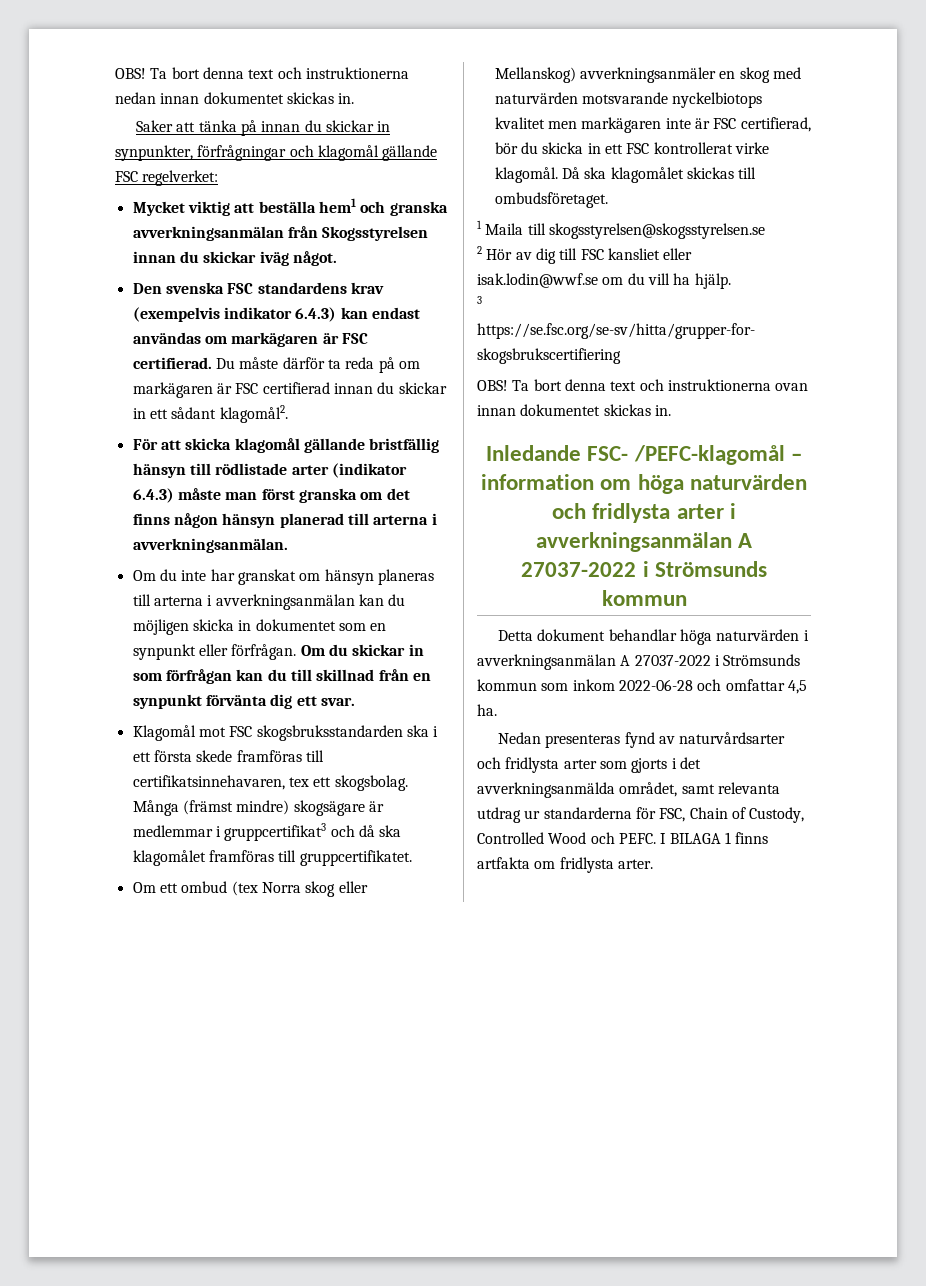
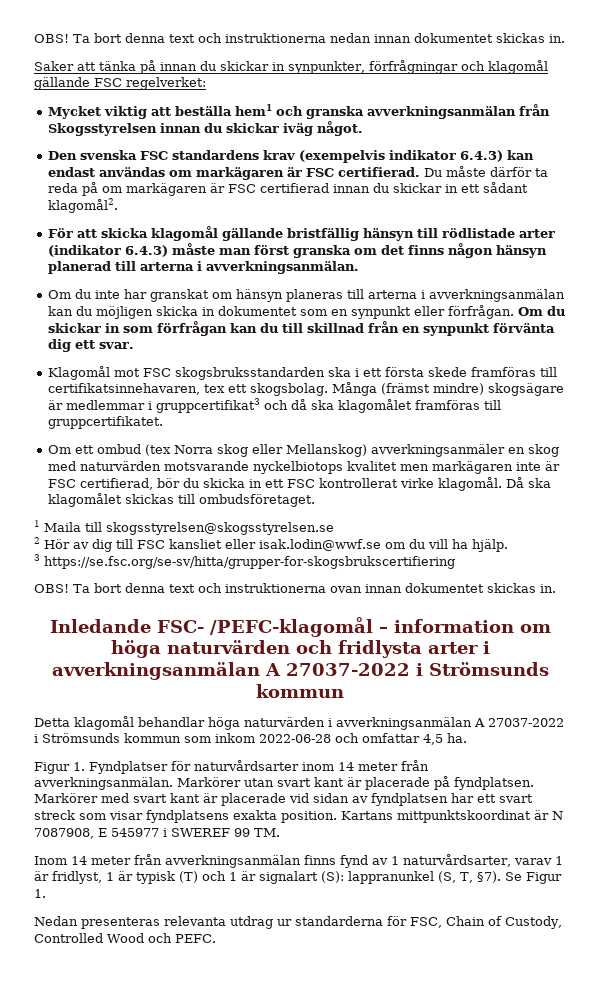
- Detta dokument behandlar höga naturvärden i avverkningsanmälan A 27037-2022 i Strömsunds kommun som inkom 2022-06-28 och omfattar 4,5 ha.
+ Detta klagomål behandlar höga naturvärden i avverkningsanmälan A 27037-2022 i Strömsunds kommun som inkom 2022-06-28 och omfattar 4,5 ha.
- Nedan presenteras fynd av naturvårdsarter och fridlysta arter som gjorts i det avverkningsanmälda området, samt relevanta utdrag ur standarderna för FSC, Chain of Custody, Controlled Wood och PEFC. I BILAGA 1 finns artfakta om fridlysta arter.
+ Figur 1. Fyndplatser för naturvårdsarter inom 14 meter från avverkningsanmälan. Markörer utan svart kant är placerade på fyndplatsen. Markörer med svart kant är placerade vid sidan av fyndplatsen har ett svart streck som visar fyndplatsens exakta position. Kartans mittpunktskoordinat är N 7087908, E 545977 i SWEREF 99 TM.
+ Inom 14 meter från avverkningsanmälan finns fynd av 1 naturvårdsarter, varav 1 är fridlyst, 1 är typisk (T) och 1 är signalart (S): lappranunkel (S, T, §7). Se Figur 1.
+ Nedan presenteras relevanta utdrag ur standarderna för FSC, Chain of Custody, Controlled Wood och PEFC.

